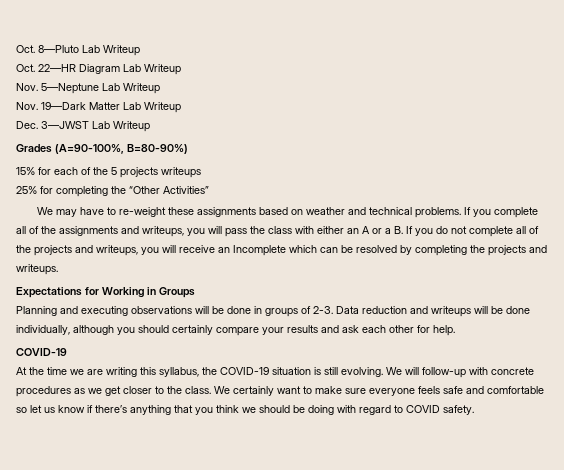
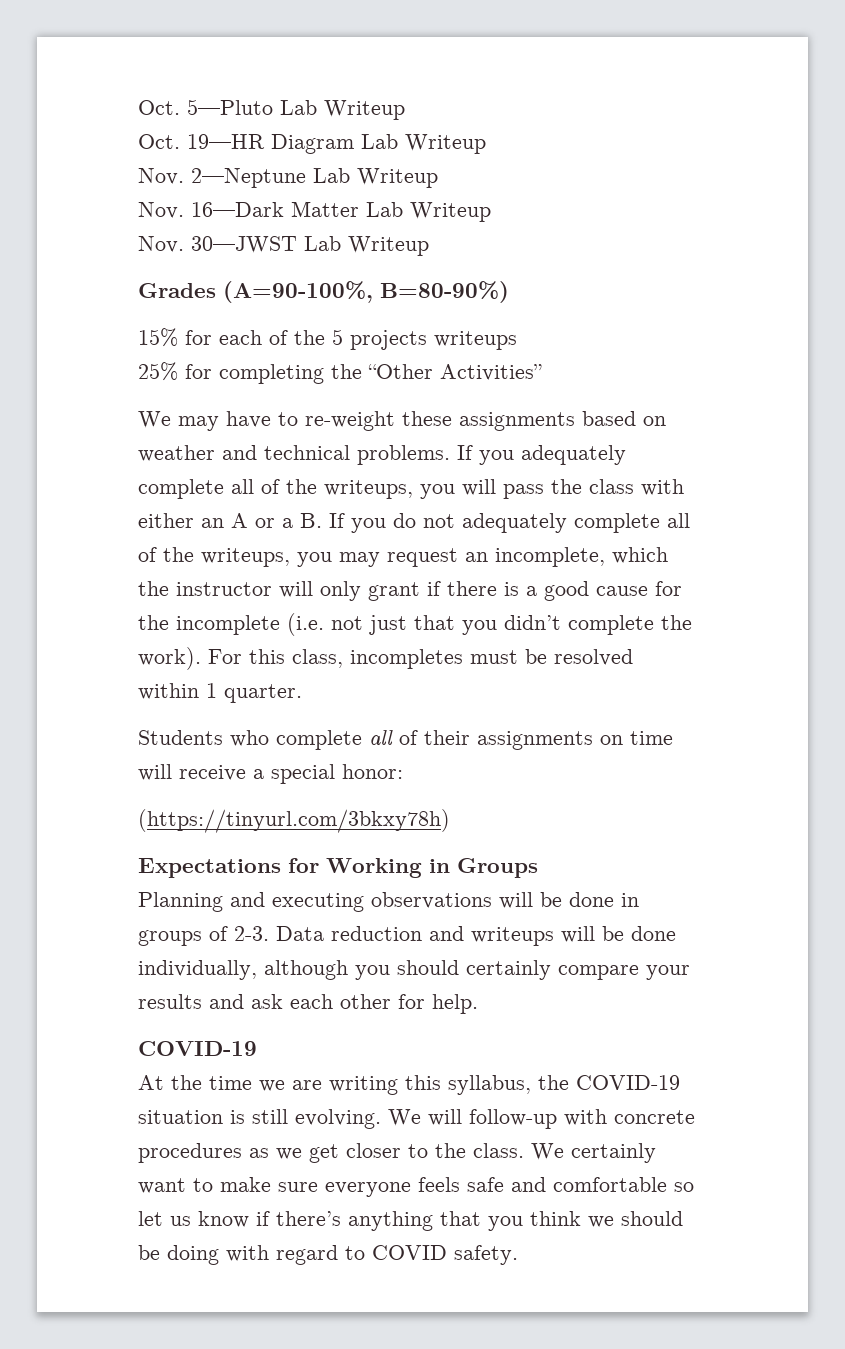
- Oct. 8—Pluto Lab Writeup
+ Oct. 5—Pluto Lab Writeup
- Oct. 22—HR Diagram Lab Writeup
+ Oct. 19—HR Diagram Lab Writeup
- Nov. 5—Neptune Lab Writeup
- Nov. 19—Dark Matter Lab Writeup
+ Nov. 2—Neptune Lab Writeup
+ Nov. 16—Dark Matter Lab Writeup
- Dec. 3—JWST Lab Writeup
+ Nov. 30—JWST Lab Writeup
- If you complete all of the assignments and writeups, you will pass the class with either an A or a B. If you do not complete all of the projects and writeups, you will receive an Incomplete which can be resolved by completing the projects and writeups.
+ If you adequately complete all of the writeups, you will pass the class with either an A or a B. If you do not adequately complete all of the writeups, you may request an incomplete, which the instructor will only grant if there is a good cause for the incomplete (i.e. not just that you didn’t complete the work). For this class, incompletes must be resolved within 1 quarter.
+ Students who complete all of their assignments on time will receive a special honor:
+ (https://tinyurl.com/3bkxy78h)

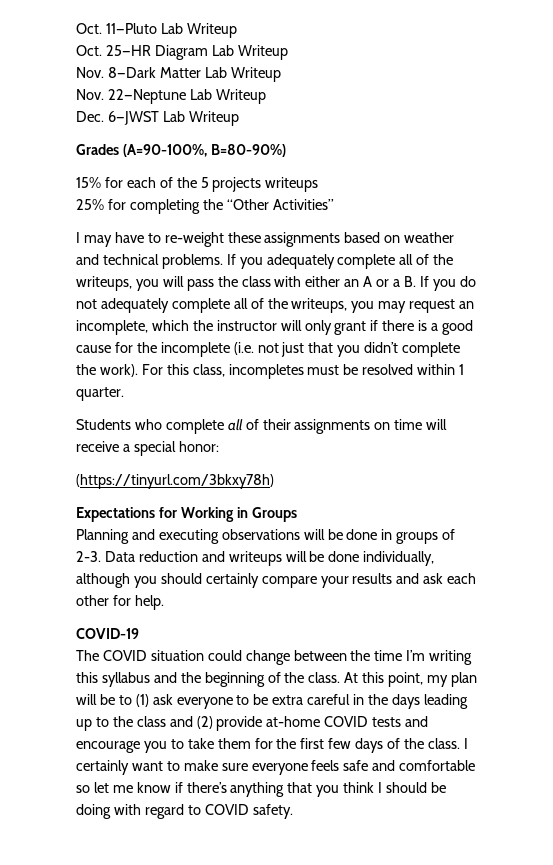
- Oct. 5—Pluto Lab Writeup
+ Oct. 11—Pluto Lab Writeup
- Oct. 19—HR Diagram Lab Writeup
+ Oct. 25—HR Diagram Lab Writeup
- Nov. 2—Neptune Lab Writeup
- Nov. 16—Dark Matter Lab Writeup
+ Nov. 8—Dark Matter Lab Writeup
- Nov. 30—JWST Lab Writeup
+ Nov. 22—Neptune Lab Writeup
+ Dec. 6—JWST Lab Writeup
- We may have to re-weight these assignments based on weather and technical problems.
+ I may have to re-weight these assignments based on weather and technical problems.
- At the time we are writing this syllabus, the COVID-19 situation is still evolving. We will follow-up with concrete procedures as we get closer to the class. We certainly want to make sure everyone feels safe and comfortable so let us know if there’s anything that you think we should be doing with regard to COVID safety.
+ The COVID situation could change between the time I’m writing this syllabus and the beginning of the class. At this point, my plan will be to (1) ask everyone to be extra careful in the days leading up to the class and (2) provide at-home COVID tests and encourage you to take them for the first few days of the class. I certainly want to make sure everyone feels safe and comfortable so let me know if there’s anything that you think I should be doing with regard to COVID safety.

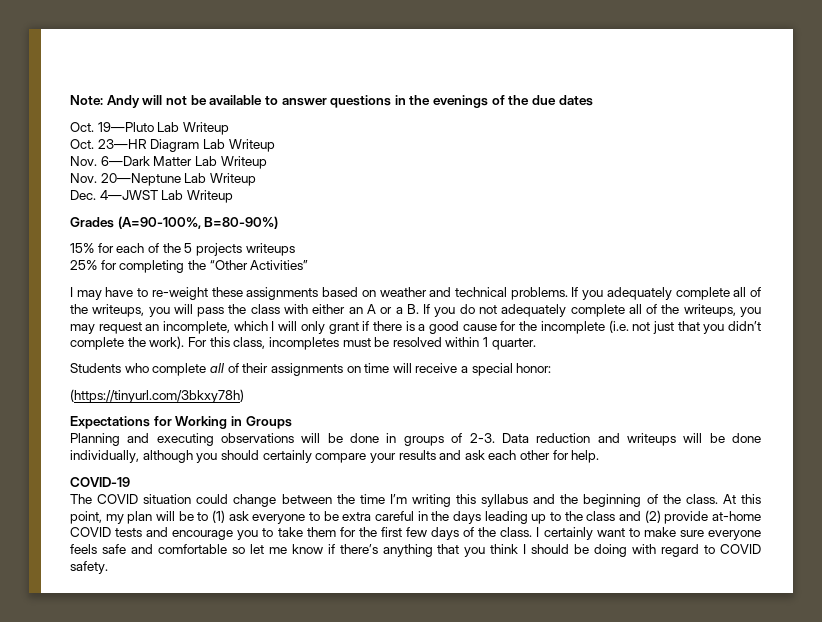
- Oct. 11—Pluto Lab Writeup
+ Note: Andy will not be available to answer questions in the evenings of the due dates
+ Oct. 19—Pluto Lab Writeup
- Oct. 25—HR Diagram Lab Writeup
+ Oct. 23—HR Diagram Lab Writeup
- Nov. 8—Dark Matter Lab Writeup
+ Nov. 6—Dark Matter Lab Writeup
- Nov. 22—Neptune Lab Writeup
+ Nov. 20—Neptune Lab Writeup
- Dec. 6—JWST Lab Writeup
+ Dec. 4—JWST Lab Writeup
- If you adequately complete all of the writeups, you will pass the class with either an A or a B. If you do not adequately complete all of the writeups, you may request an incomplete, which the instructor will only grant if there is a good cause for the incomplete (i.e. not just that you didn’t complete the work).
+ If you adequately complete all of the writeups, you will pass the class with either an A or a B. If you do not adequately complete all of the writeups, you may request an incomplete, which I will only grant if there is a good cause for the incomplete (i.e. not just that you didn’t complete the work).

